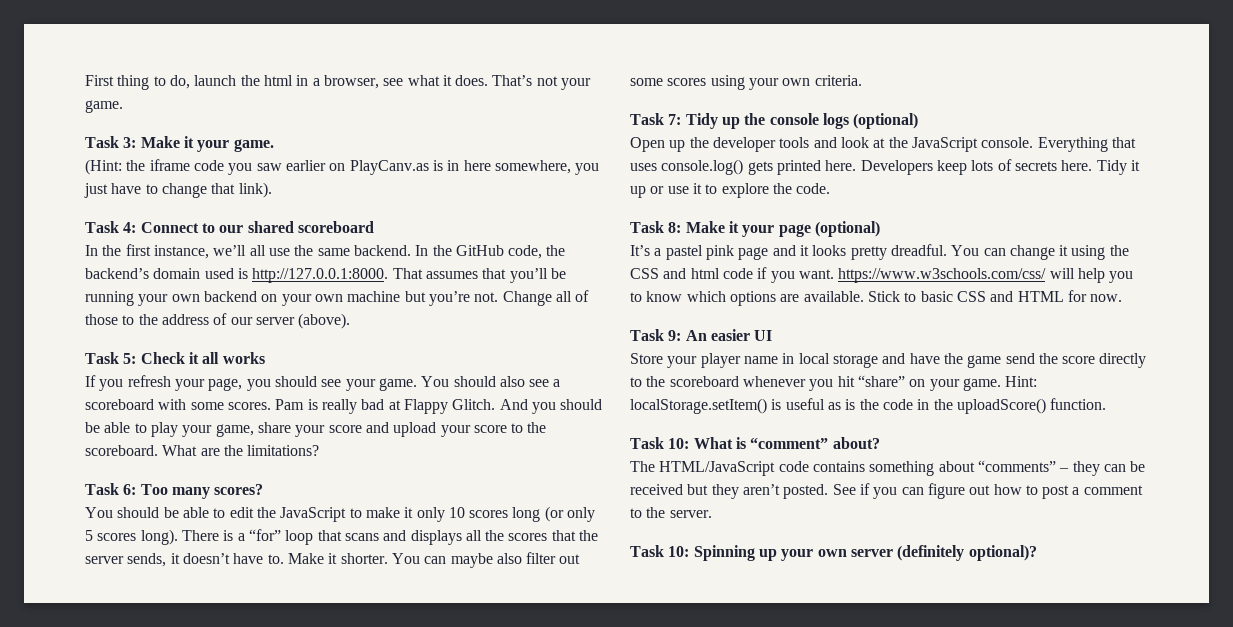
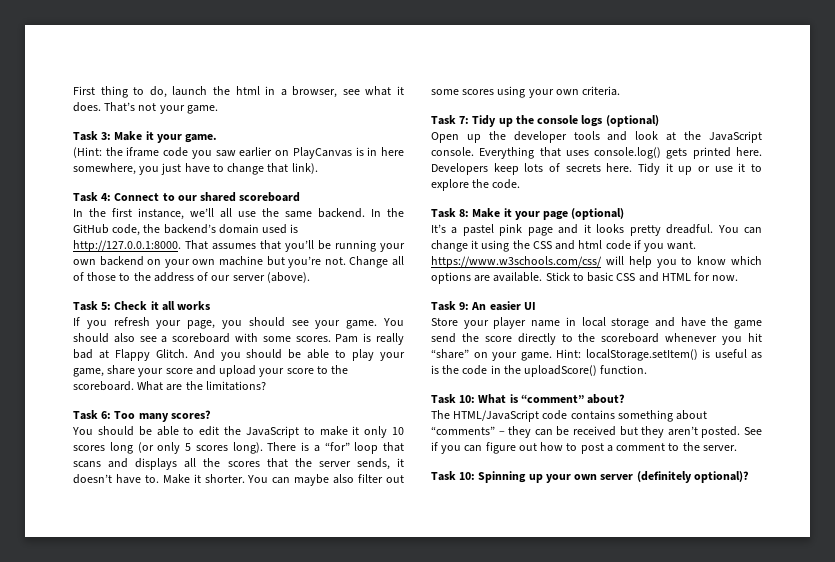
- (Hint: the iframe code you saw earlier on PlayCanv.as is in here somewhere, you just have to change that link).
+ (Hint: the iframe code you saw earlier on PlayCanvas is in here somewhere, you just have to change that link).

